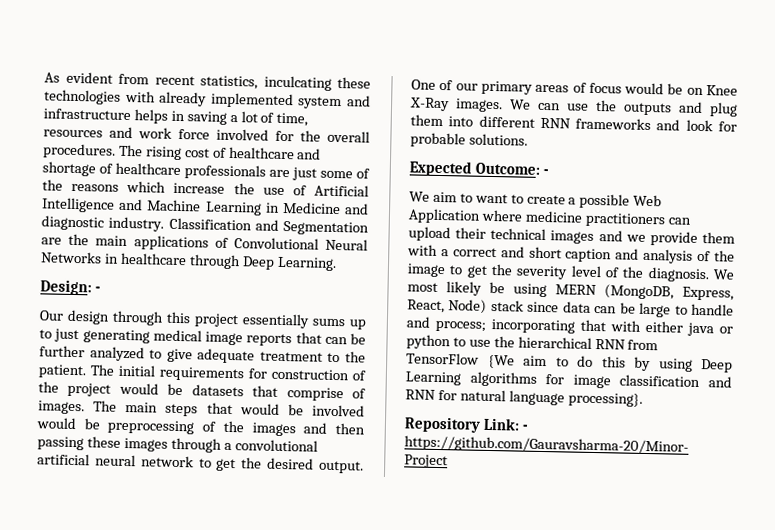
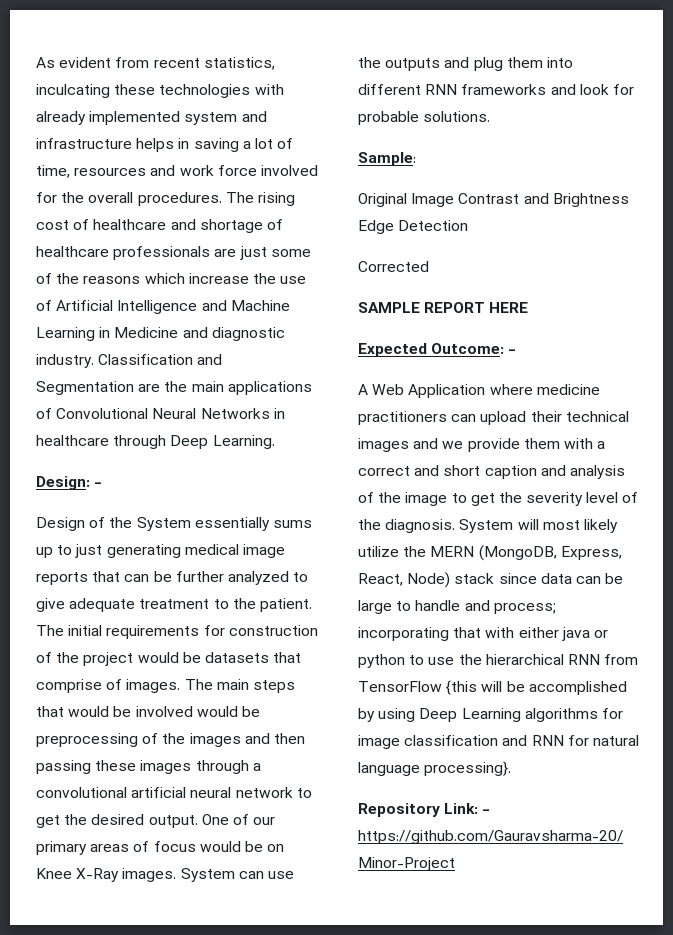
- Our design through this project essentially sums up to just generating medical image reports that can be further analyzed to give adequate treatment to the patient.
+ Design of the System essentially sums up to just generating medical image reports that can be further analyzed to give adequate treatment to the patient.
- We can use the outputs and plug them into different RNN frameworks and look for probable solutions.
+ System can use the outputs and plug them into different RNN frameworks and look for probable solutions.
+ Sample:
+ Original Image Contrast and Brightness Edge Detection
+ Corrected
+ SAMPLE REPORT HERE
  Expected Outcome: -
- We aim to want to create a possible Web Application where medicine practitioners can upload their technical images and we provide them with a correct and short caption and analysis of the image to get the severity level of the diagnosis.
+ A Web Application where medicine practitioners can upload their technical images and we provide them with a correct and short caption and analysis of the image to get the severity level of the diagnosis.
- We most likely be using MERN (MongoDB, Express, React, Node) stack since data can be large to handle and process; incorporating that with either java or python to use the hierarchical RNN from TensorFlow {We aim to do this by using Deep Learning algorithms for image classification and RNN for natural language processing}.
+ System will most likely utilize the MERN (MongoDB, Express, React, Node) stack since data can be large to handle and process; incorporating that with either java or python to use the hierarchical RNN from TensorFlow {this will be accomplished by using Deep Learning algorithms for image classification and RNN for natural language processing}.

